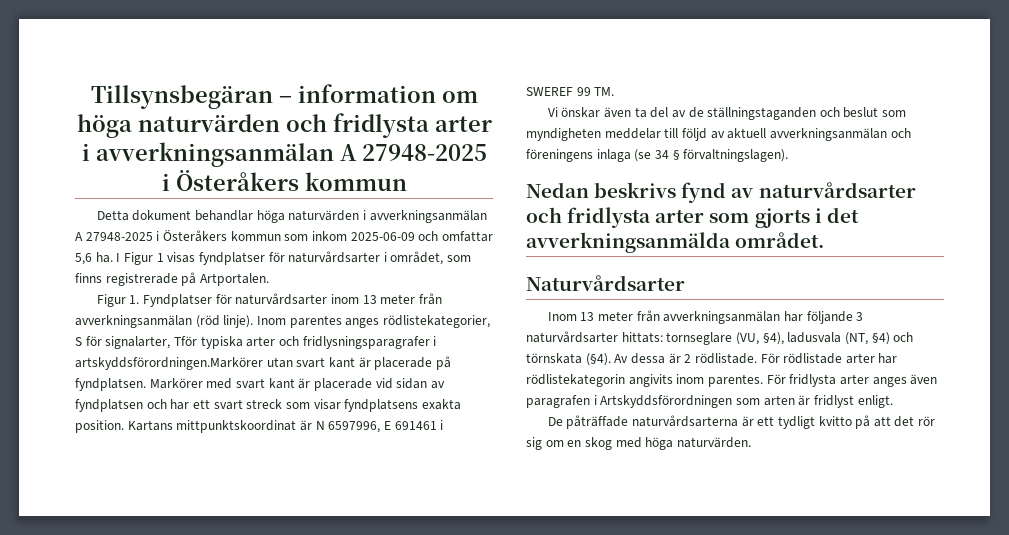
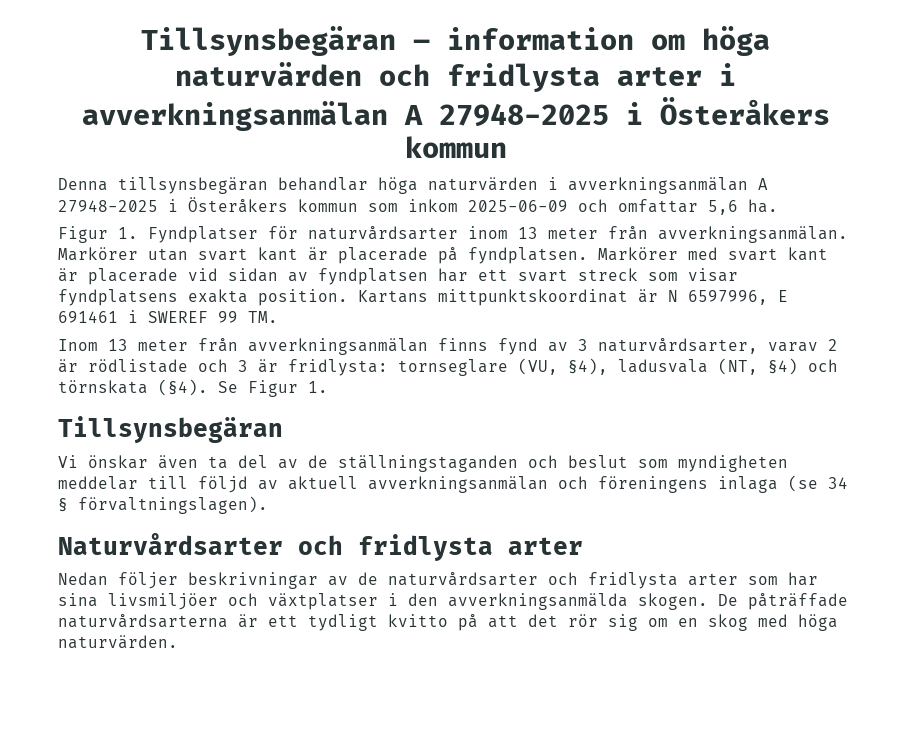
- Detta dokument behandlar höga naturvärden i avverkningsanmälan A 27948-2025 i Österåkers kommun som inkom 2025-06-09 och omfattar 5,6 ha. I Figur 1 visas fyndplatser för naturvårdsarter i området, som finns registrerade på Artportalen.
+ Denna tillsynsbegäran behandlar höga naturvärden i avverkningsanmälan A 27948-2025 i Österåkers kommun som inkom 2025-06-09 och omfattar 5,6 ha.
- Figur 1. Fyndplatser för naturvårdsarter inom 13 meter från avverkningsanmälan (röd linje). Inom parentes anges rödlistekategorier, S för signalarter, Tför typiska arter och fridlysningsparagrafer i artskyddsförordningen.Markörer utan svart kant är placerade på fyndplatsen.
+ Figur 1. Fyndplatser för naturvårdsarter inom 13 meter från avverkningsanmälan. Markörer utan svart kant är placerade på fyndplatsen.
- Markörer med svart kant är placerade vid sidan av fyndplatsen och har ett svart streck som visar fyndplatsens exakta position.
+ Markörer med svart kant är placerade vid sidan av fyndplatsen har ett svart streck som visar fyndplatsens exakta position.
+ Inom 13 meter från avverkningsanmälan finns fynd av 3 naturvårdsarter, varav 2 är rödlistade och 3 är fridlysta: tornseglare (VU, §4), ladusvala (NT, §4) och törnskata (§4). Se Figur 1.
+ Tillsynsbegäran
- Nedan beskrivs fynd av naturvårdsarter och fridlysta arter som gjorts i det avverkningsanmälda området.
- Naturvårdsarter
- Inom 13 meter från avverkningsanmälan har följande 3 naturvårdsarter hittats: tornseglare (VU, §4), ladusvala (NT, §4) och törnskata (§4). Av dessa är 2 rödlistade. För rödlistade arter har rödlistekategorin angivits inom parentes. För fridlysta arter anges även paragrafen i Artskyddsförordningen som arten är fridlyst enligt.
- De påträffade naturvårdsarterna är ett tydligt kvitto på att det rör sig om en skog med höga naturvärden.
+ Naturvårdsarter och fridlysta arter
+ Nedan följer beskrivningar av de naturvårdsarter och fridlysta arter som har sina livsmiljöer och växtplatser i den avverkningsanmälda skogen. De påträffade naturvårdsarterna är ett tydligt kvitto på att det rör sig om en skog med höga naturvärden.

